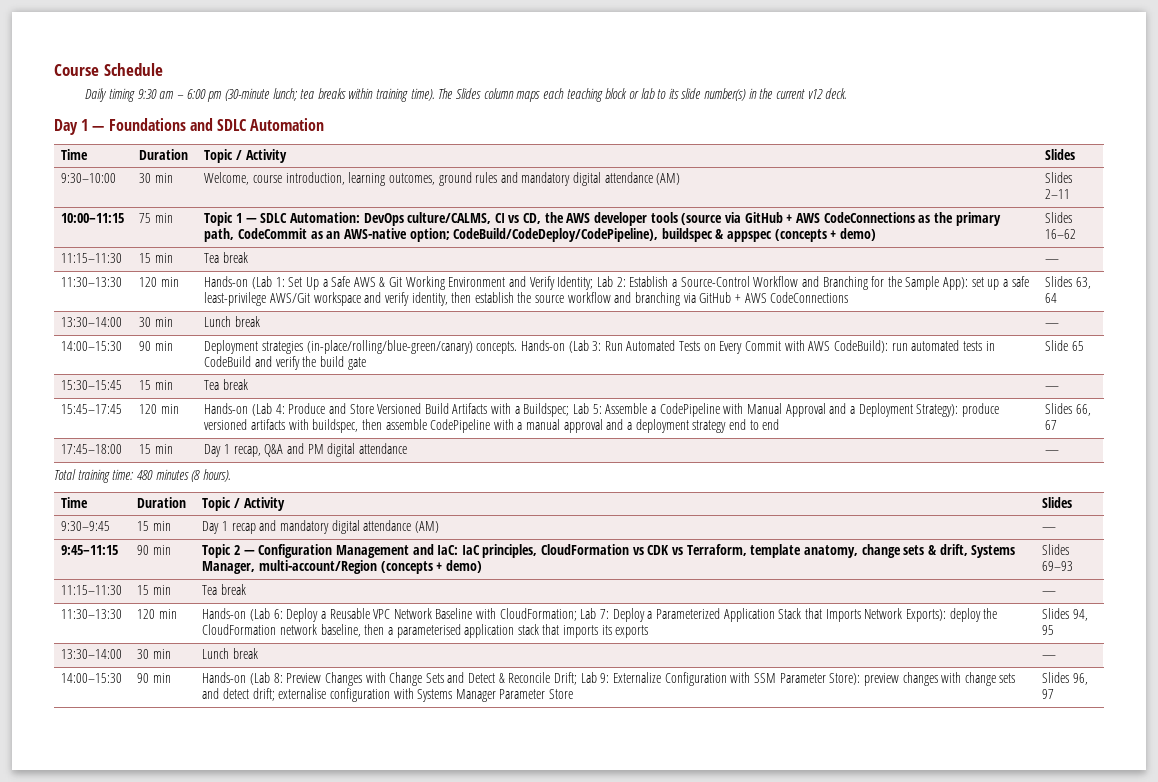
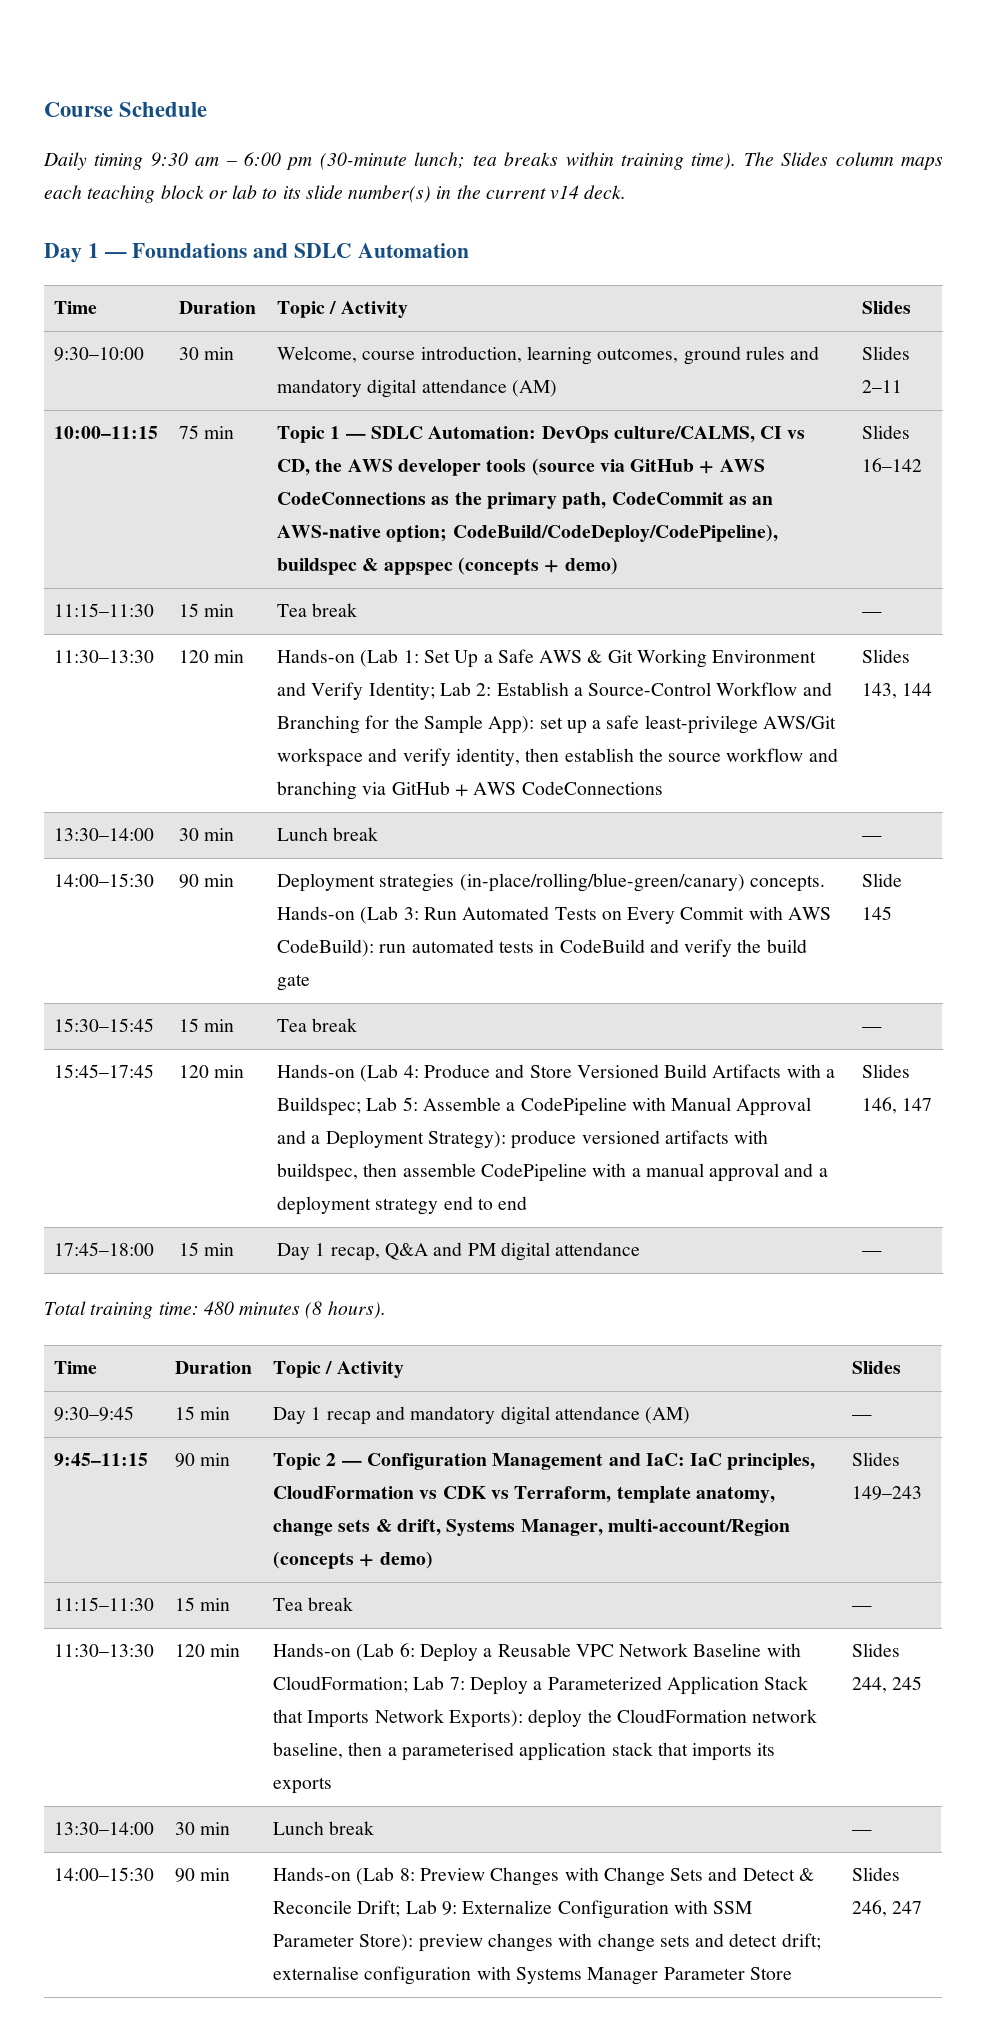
- The Slides column maps each teaching block or lab to its slide number(s) in the current v12 deck.
+ The Slides column maps each teaching block or lab to its slide number(s) in the current v14 deck.
- Slides 16–62
+ Slides 16–142
- Slides 63, 64
+ Slides 143, 144
- 14:00–15:30 | 90 min | Deployment strategies (in-place/rolling/blue-green/canary) concepts. Hands-on (Lab 3: Run Automated Tests on Every Commit with AWS CodeBuild): run automated tests in CodeBuild and verify the build gate | Slide 65
+ 14:00–15:30 | 90 min | Deployment strategies (in-place/rolling/blue-green/canary) concepts. Hands-on (Lab 3: Run Automated Tests on Every Commit with AWS CodeBuild): run automated tests in CodeBuild and verify the build gate | Slide 145
- Slides 66, 67
+ Slides 146, 147
- 9:45–11:15 | 90 min | Topic 2 — Configuration Management and IaC: IaC principles, CloudFormation vs CDK vs Terraform, template anatomy, change sets & drift, Systems Manager, multi-account/Region (concepts + demo) | Slides 69–93
+ 9:45–11:15 | 90 min | Topic 2 — Configuration Management and IaC: IaC principles, CloudFormation vs CDK vs Terraform, template anatomy, change sets & drift, Systems Manager, multi-account/Region (concepts + demo) | Slides 149–243
- Slides 94, 95
+ Slides 244, 245
- Slides 96, 97
+ Slides 246, 247

